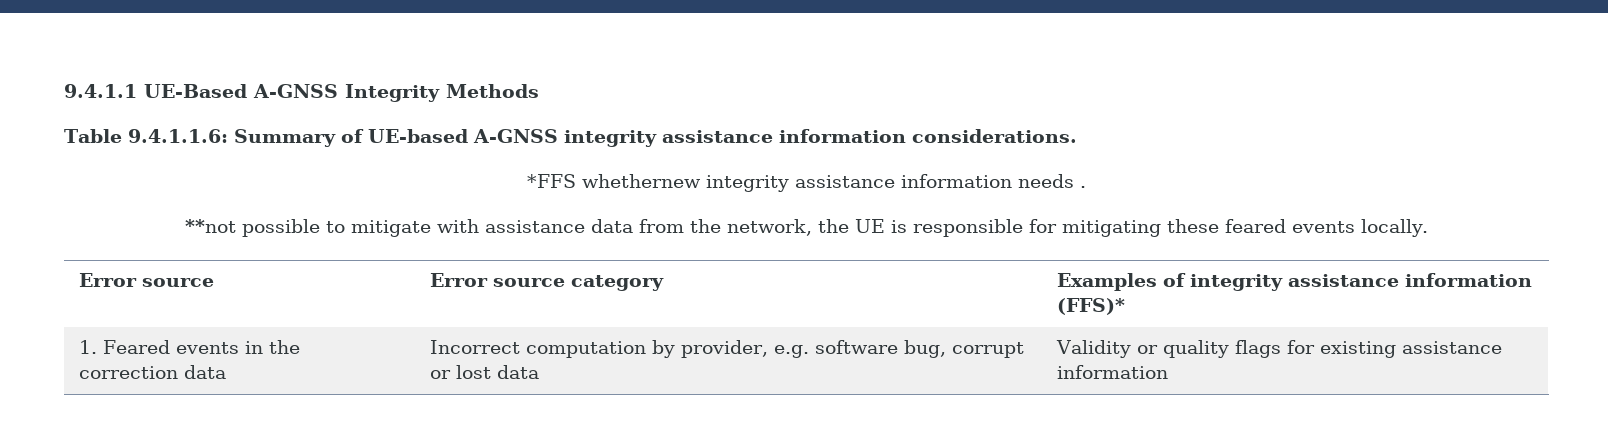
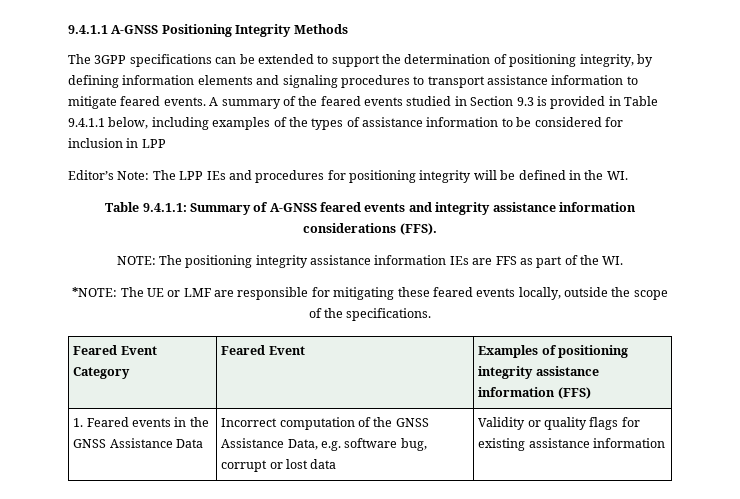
- 9.4.1.1 UE-Based A-GNSS Integrity Methods
+ 9.4.1.1 A-GNSS Positioning Integrity Methods
- Table 9.4.1.1.6: Summary of UE-based A-GNSS integrity assistance information considerations.
- *FFS whethernew integrity assistance information needs .
- **not possible to mitigate with assistance data from the network, the UE is responsible for mitigating these feared events locally.
- Error source | Error source category | Examples of integrity assistance information (FFS)*
+ The 3GPP specifications can be extended to support the determination of positioning integrity, by defining information elements and signaling procedures to transport assistance information to mitigate feared events. A summary of the feared events studied in Section 9.3 is provided in Table 9.4.1.1 below, including examples of the types of assistance information to be considered for inclusion in LPP
+ Editor’s Note: The LPP IEs and procedures for positioning integrity will be defined in the WI.
+ Table 9.4.1.1: Summary of A-GNSS feared events and integrity assistance information considerations (FFS).
+ NOTE: The positioning integrity assistance information IEs are FFS as part of the WI.
+ *NOTE: The UE or LMF are responsible for mitigating these feared events locally, outside the scope of the specifications.
+ Feared Event Category | Feared Event | Examples of positioning integrity assistance information (FFS)
- 1. Feared events in the correction data | Incorrect computation by provider, e.g. software bug, corrupt or lost data | Validity or quality flags for existing assistance information
+ 1. Feared events in the GNSS Assistance Data | Incorrect computation of the GNSS Assistance Data, e.g. software bug, corrupt or lost data | Validity or quality flags for existing assistance information

